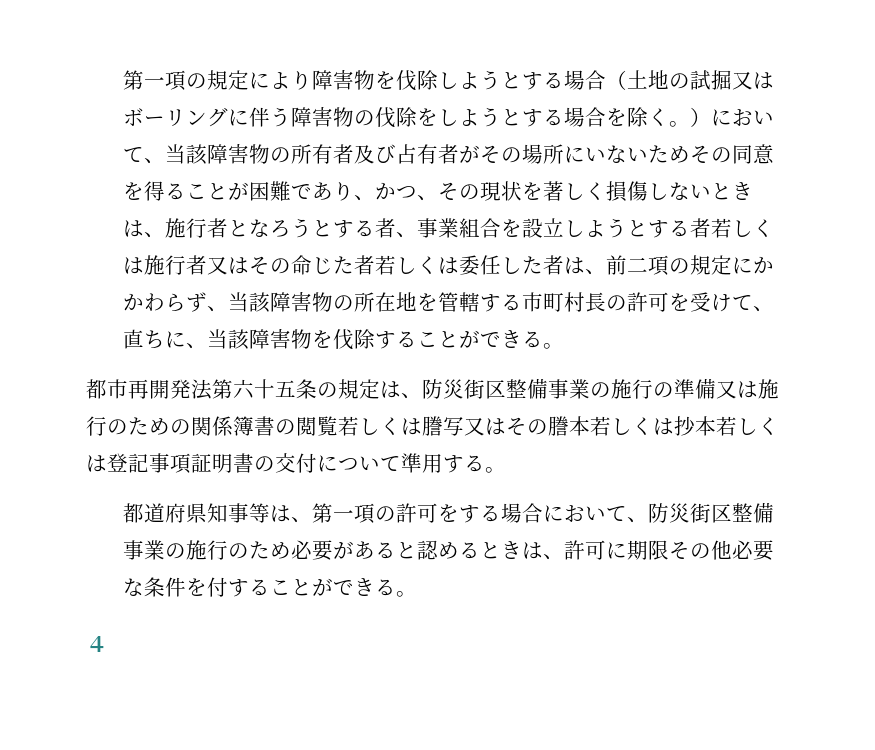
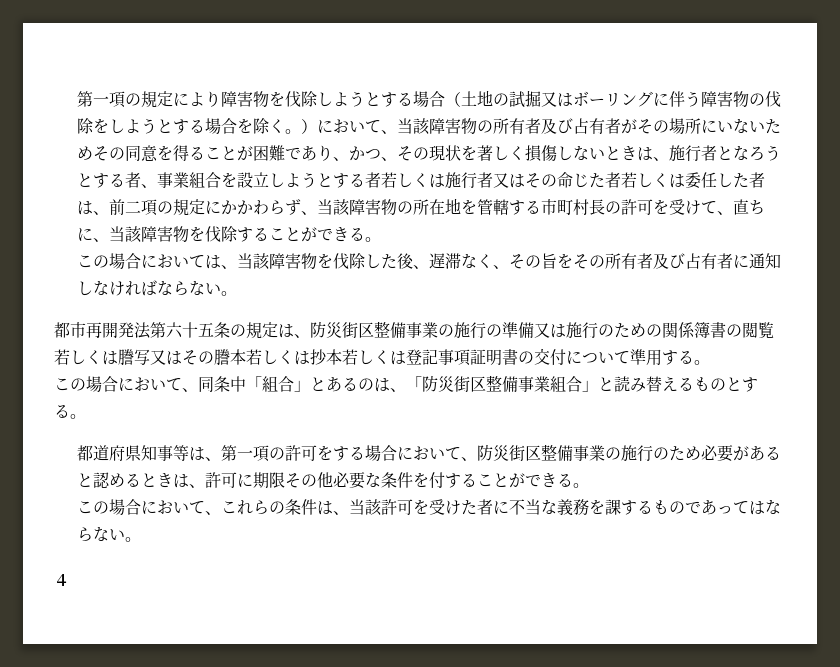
+ この場合においては、当該障害物を伐除した後、遅滞なく、その旨をその所有者及び占有者に通知しなければならない。
+ この場合において、同条中「組合」とあるのは、「防災街区整備事業組合」と読み替えるものとする。
+ この場合において、これらの条件は、当該許可を受けた者に不当な義務を課するものであってはならない。

